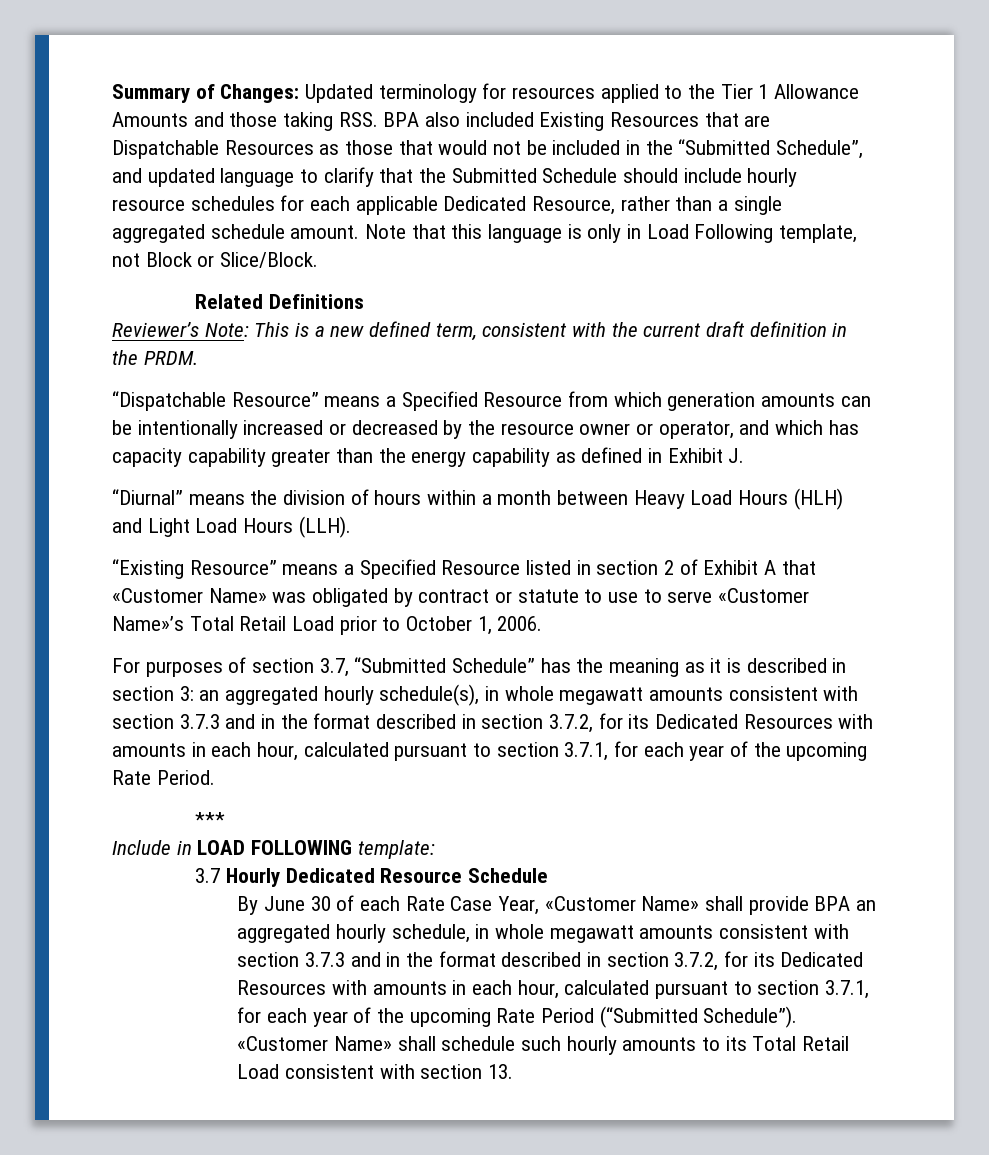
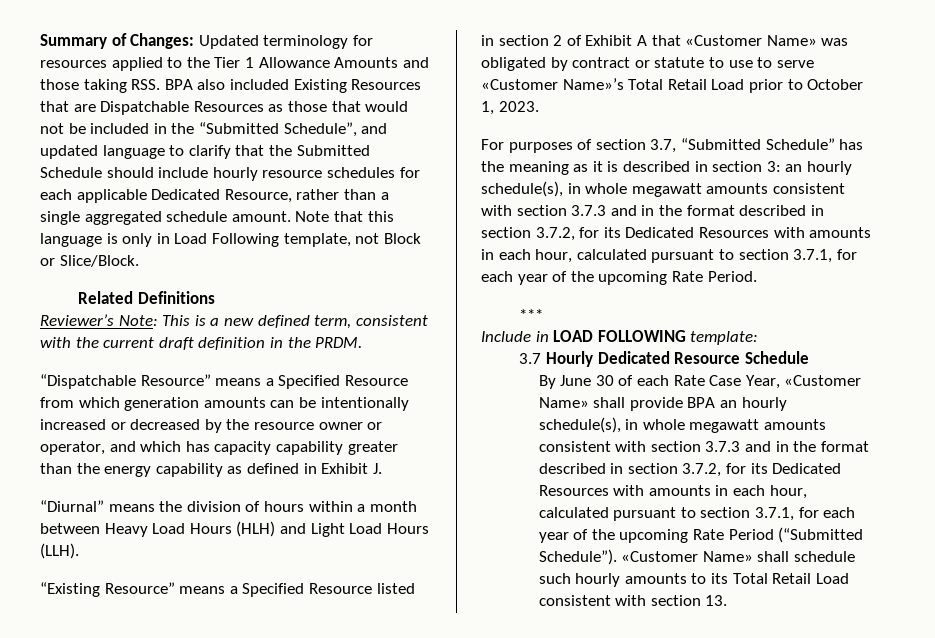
- “Existing Resource” means a Specified Resource listed in section 2 of Exhibit A that «Customer Name» was obligated by contract or statute to use to serve «Customer Name»’s Total Retail Load prior to October 1, 2006.
+ “Existing Resource” means a Specified Resource listed in section 2 of Exhibit A that «Customer Name» was obligated by contract or statute to use to serve «Customer Name»’s Total Retail Load prior to October 1, 2023.
- For purposes of section 3.7, “Submitted Schedule” has the meaning as it is described in section 3: an aggregated hourly schedule(s), in whole megawatt amounts consistent with section 3.7.3 and in the format described in section 3.7.2, for its Dedicated Resources with amounts in each hour, calculated pursuant to section 3.7.1, for each year of the upcoming Rate Period.
+ For purposes of section 3.7, “Submitted Schedule” has the meaning as it is described in section 3: an hourly schedule(s), in whole megawatt amounts consistent with section 3.7.3 and in the format described in section 3.7.2, for its Dedicated Resources with amounts in each hour, calculated pursuant to section 3.7.1, for each year of the upcoming Rate Period.
- By June 30 of each Rate Case Year, «Customer Name» shall provide BPA an aggregated hourly schedule, in whole megawatt amounts consistent with section 3.7.3 and in the format described in section 3.7.2, for its Dedicated Resources with amounts in each hour, calculated pursuant to section 3.7.1, for each year of the upcoming Rate Period (“Submitted Schedule”).
+ By June 30 of each Rate Case Year, «Customer Name» shall provide BPA an hourly schedule(s), in whole megawatt amounts consistent with section 3.7.3 and in the format described in section 3.7.2, for its Dedicated Resources with amounts in each hour, calculated pursuant to section 3.7.1, for each year of the upcoming Rate Period (“Submitted Schedule”).

